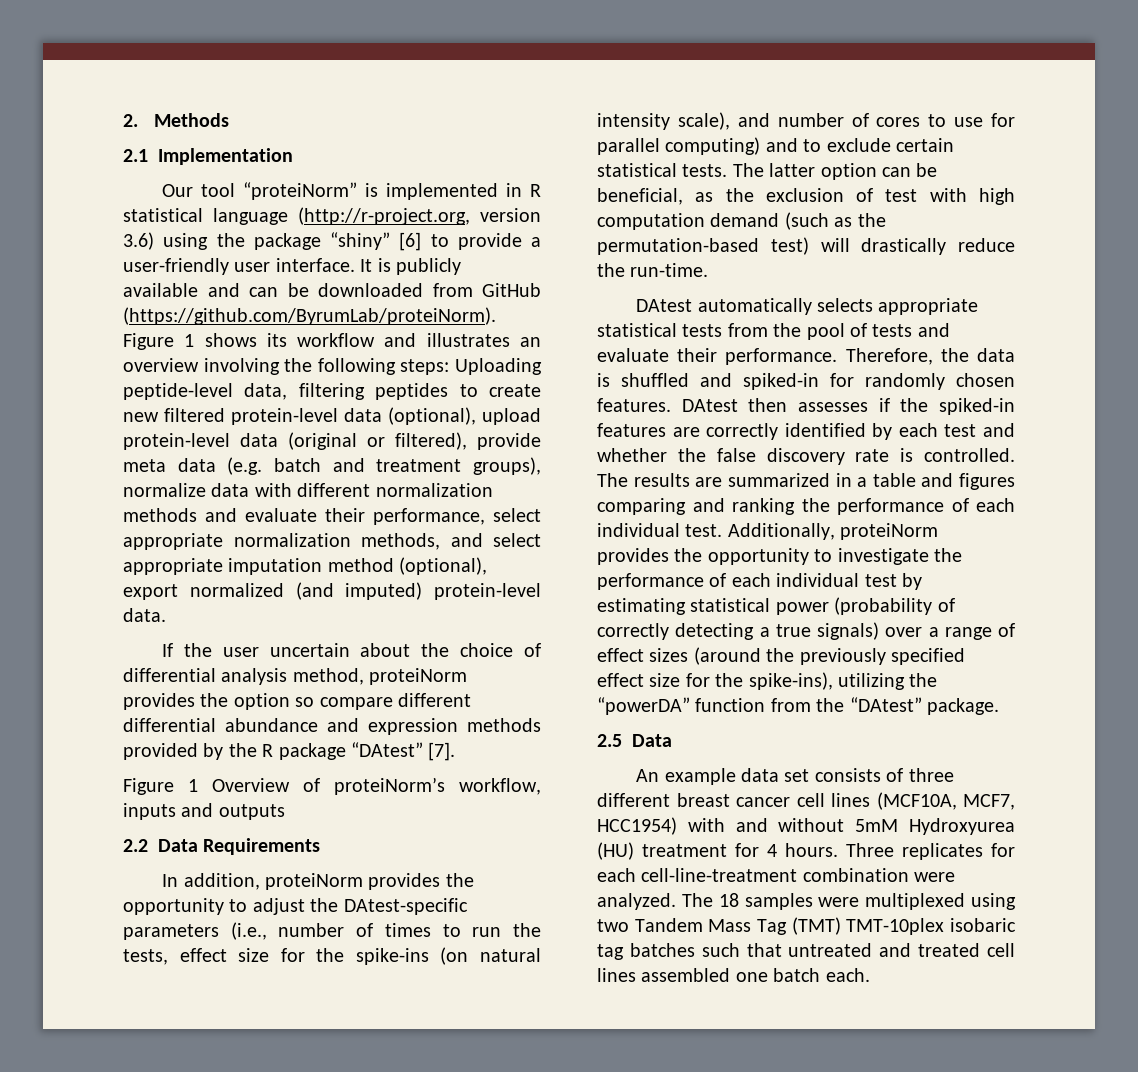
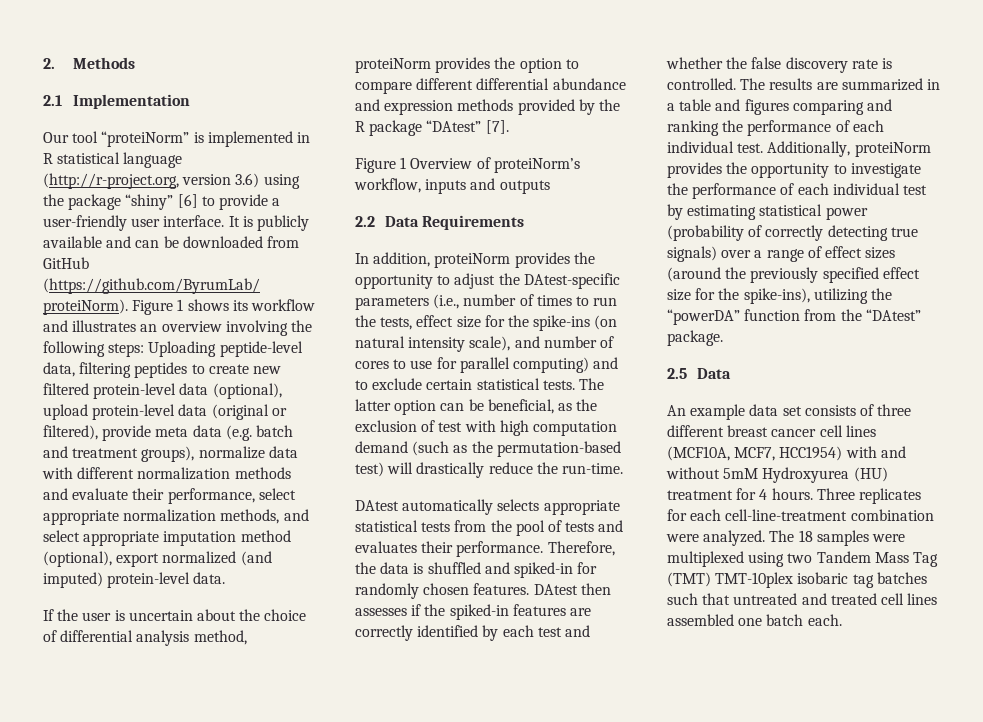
- If the user uncertain about the choice of differential analysis method, proteiNorm provides the option so compare different differential abundance and expression methods provided by the R package “DAtest” [7].
+ If the user is uncertain about the choice of differential analysis method, proteiNorm provides the option to compare different differential abundance and expression methods provided by the R package “DAtest” [7].
- DAtest automatically selects appropriate statistical tests from the pool of tests and evaluate their performance.
+ DAtest automatically selects appropriate statistical tests from the pool of tests and evaluates their performance.
- Additionally, proteiNorm provides the opportunity to investigate the performance of each individual test by estimating statistical power (probability of correctly detecting a true signals) over a range of effect sizes (around the previously specified effect size for the spike-ins), utilizing the “powerDA” function from the “DAtest” package.
+ Additionally, proteiNorm provides the opportunity to investigate the performance of each individual test by estimating statistical power (probability of correctly detecting true signals) over a range of effect sizes (around the previously specified effect size for the spike-ins), utilizing the “powerDA” function from the “DAtest” package.

